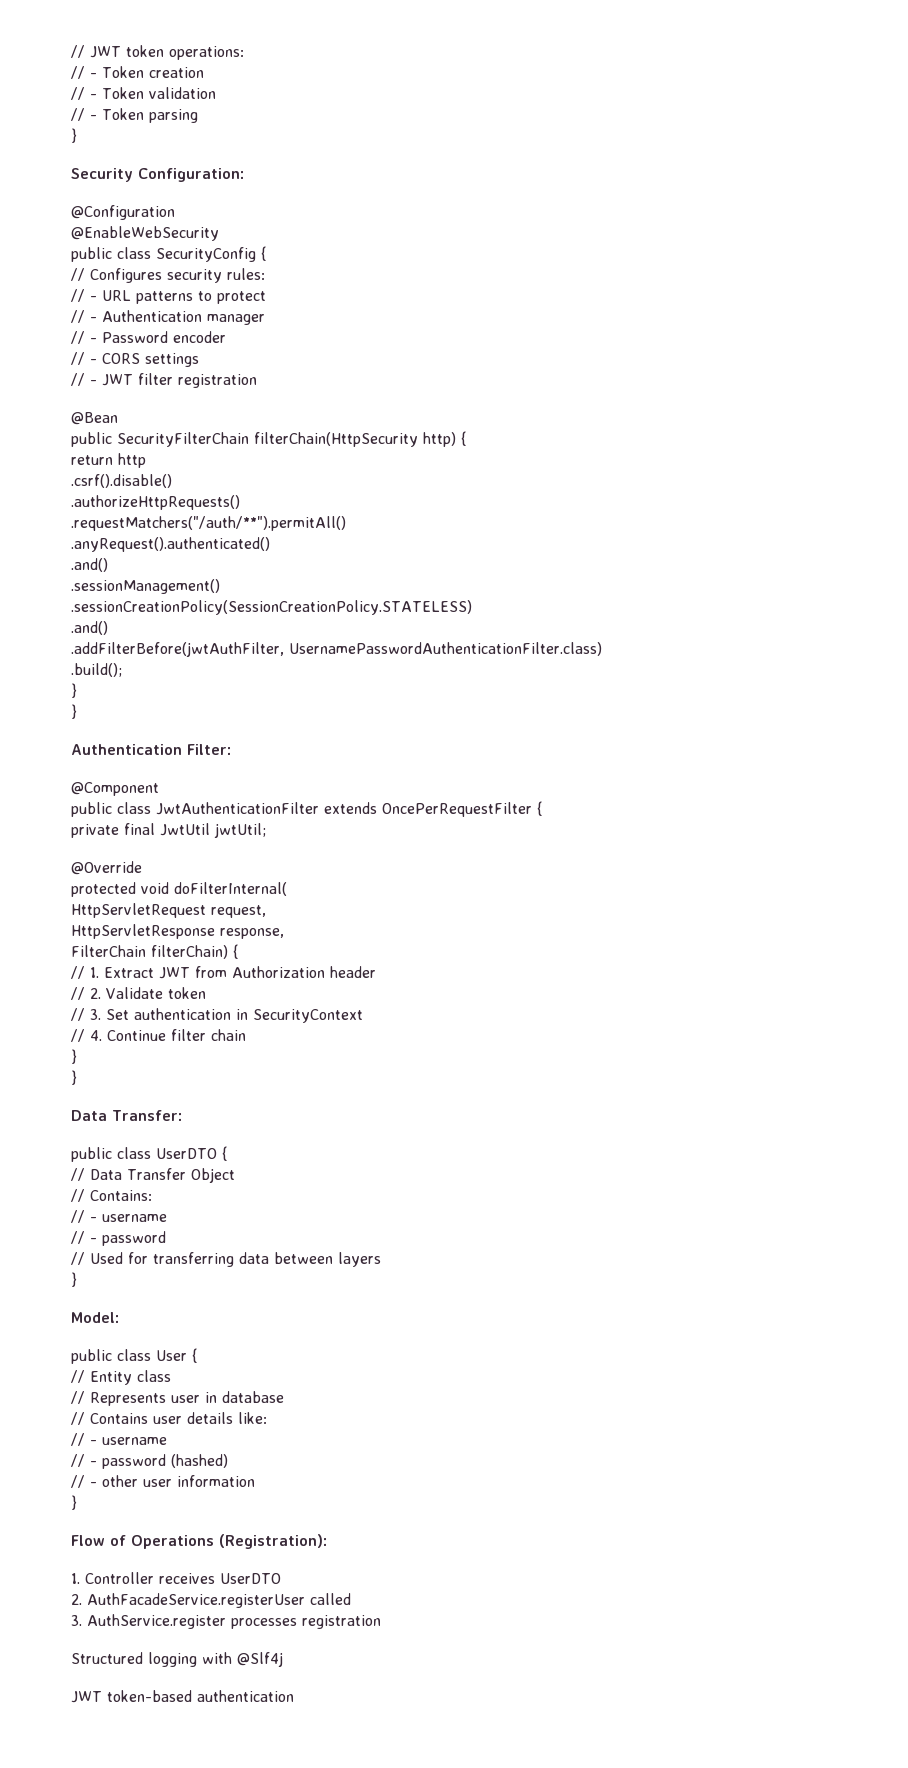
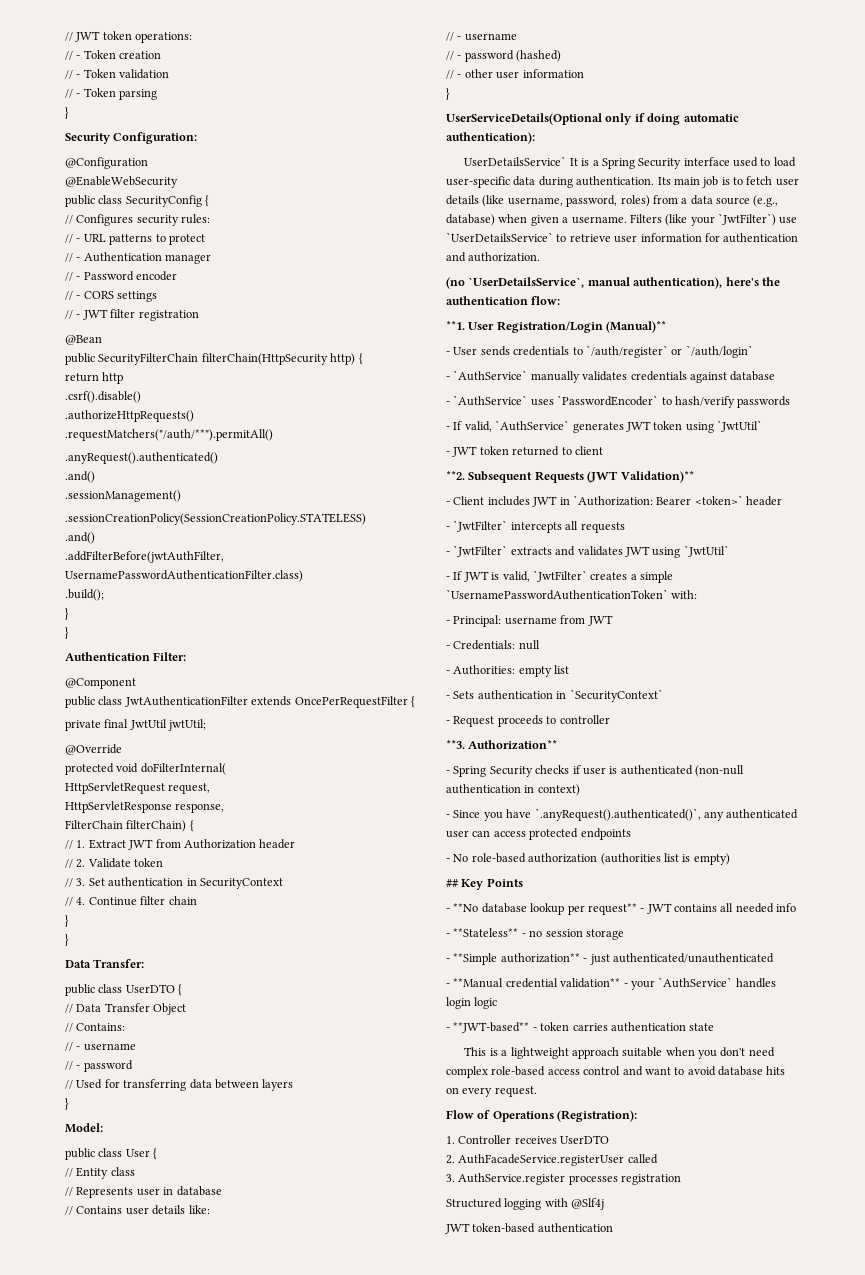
+ UserServiceDetails(Optional only if doing automatic authentication):
+ UserDetailsService` It is a Spring Security interface used to load user-specific data during authentication. Its main job is to fetch user details (like username, password, roles) from a data source (e.g., database) when given a username. Filters (like your `JwtFilter`) use `UserDetailsService` to retrieve user information for authentication and authorization.
+ (no `UserDetailsService`, manual authentication), here's the authentication flow:
+ **1. User Registration/Login (Manual)**
+ - User sends credentials to `/auth/register` or `/auth/login`
+ - `AuthService` manually validates credentials against database
+ - `AuthService` uses `PasswordEncoder` to hash/verify passwords
+ - If valid, `AuthService` generates JWT token using `JwtUtil`
+ - JWT token returned to client
+ **2. Subsequent Requests (JWT Validation)**
+ - Client includes JWT in `Authorization: Bearer <token>` header
+ - `JwtFilter` intercepts all requests
+ - `JwtFilter` extracts and validates JWT using `JwtUtil`
+ - If JWT is valid, `JwtFilter` creates a simple `UsernamePasswordAuthenticationToken` with:
+ - Principal: username from JWT
+ - Credentials: null
+ - Authorities: empty list
+ - Sets authentication in `SecurityContext`
+ - Request proceeds to controller
+ **3. Authorization**
+ - Spring Security checks if user is authenticated (non-null authentication in context)
+ - Since you have `.anyRequest().authenticated()`, any authenticated user can access protected endpoints
+ - No role-based authorization (authorities list is empty)
+ ## Key Points
+ - **No database lookup per request** - JWT contains all needed info
+ - **Stateless** - no session storage
+ - **Simple authorization** - just authenticated/unauthenticated
+ - **Manual credential validation** - your `AuthService` handles login logic
+ - **JWT-based** - token carries authentication state
+ This is a lightweight approach suitable when you don't need complex role-based access control and want to avoid database hits on every request.

